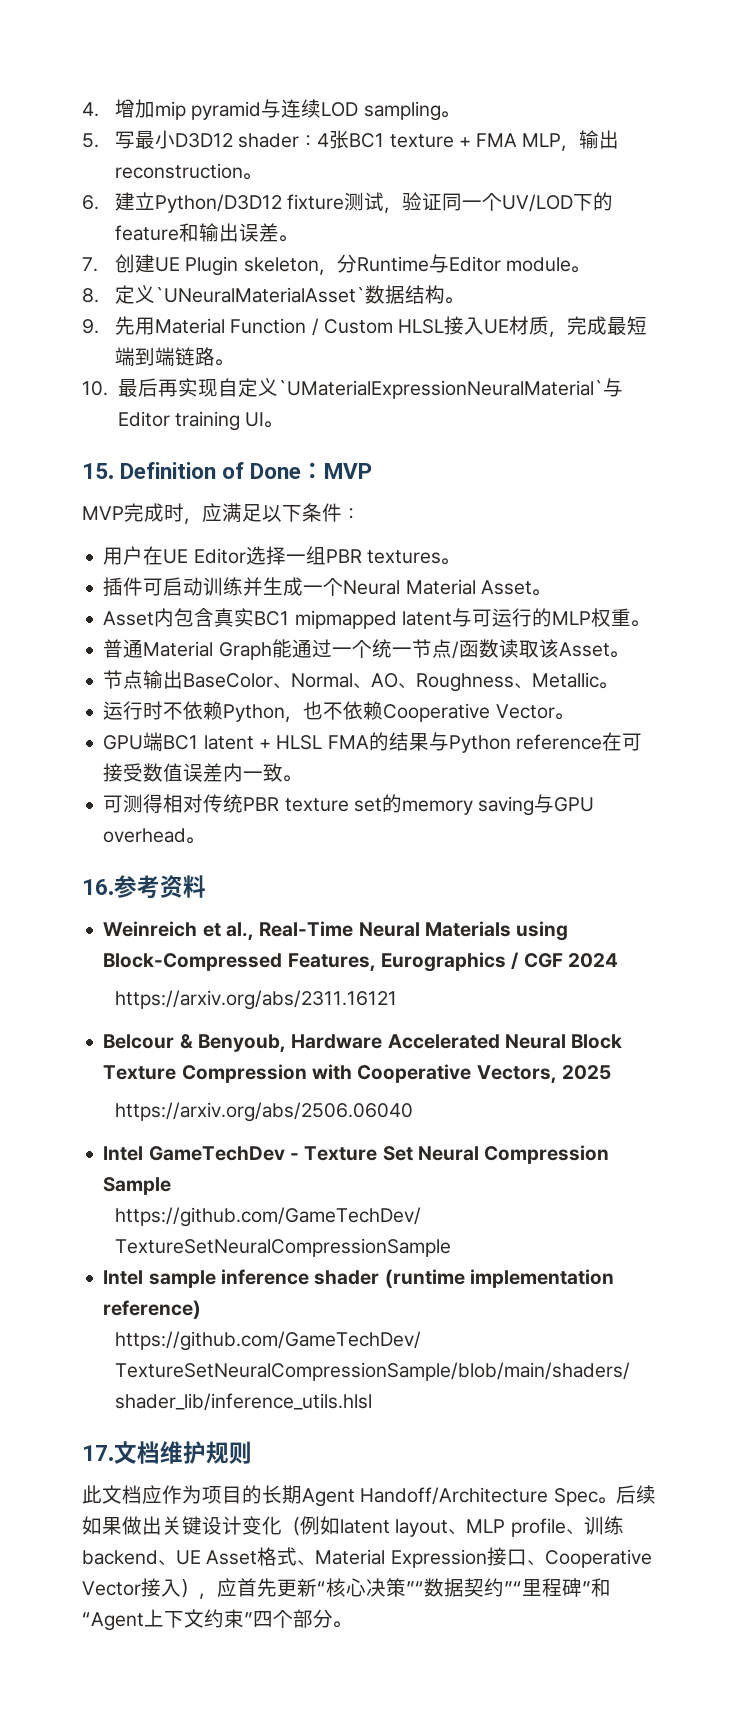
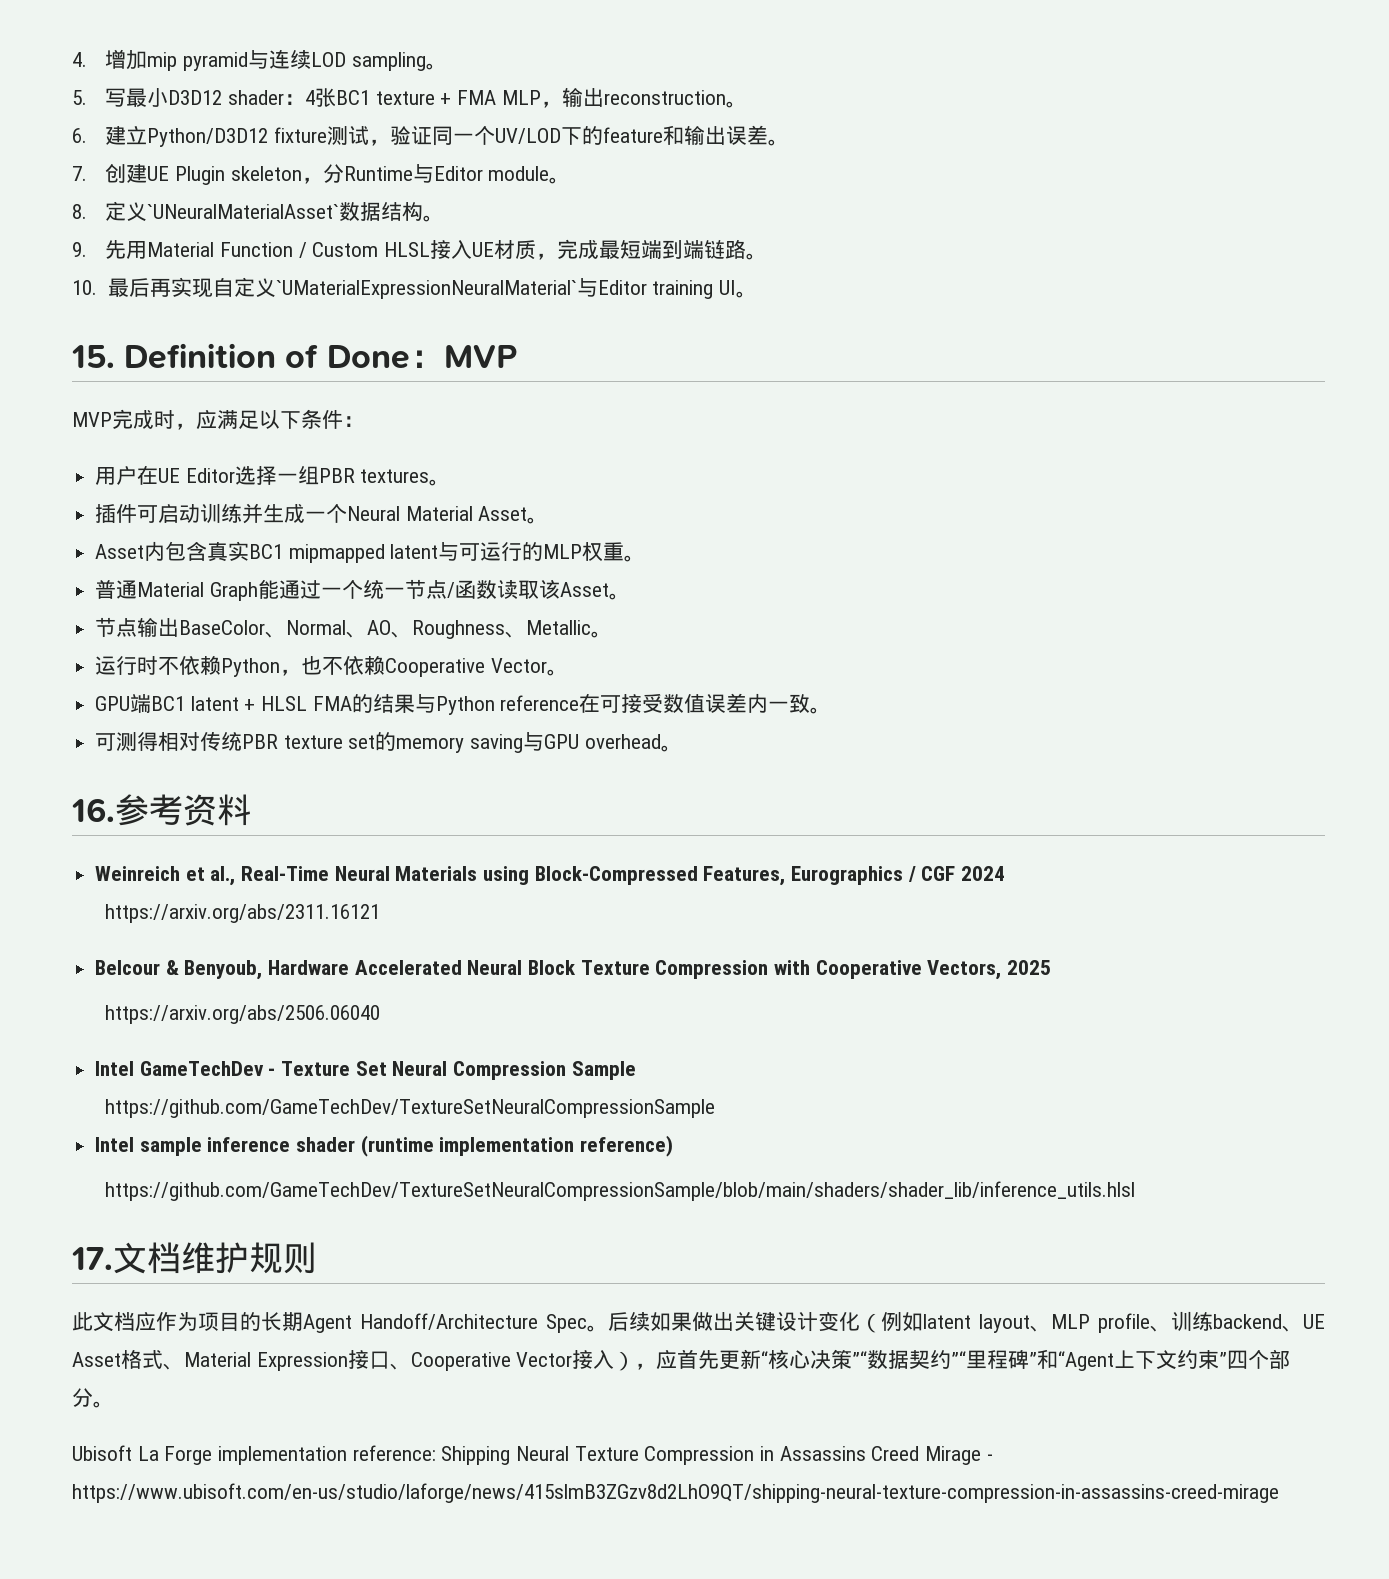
+ Ubisoft La Forge implementation reference: Shipping Neural Texture Compression in Assassins Creed Mirage - https://www.ubisoft.com/en-us/studio/laforge/news/415slmB3ZGzv8d2LhO9QT/shipping-neural-texture-compression-in-assassins-creed-mirage

